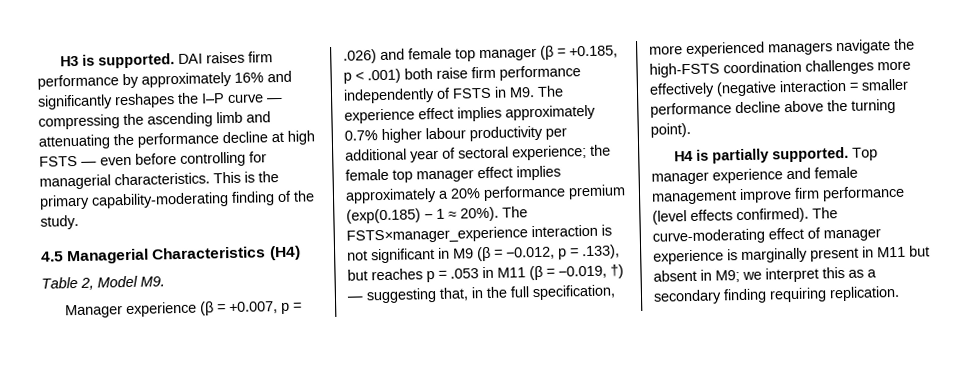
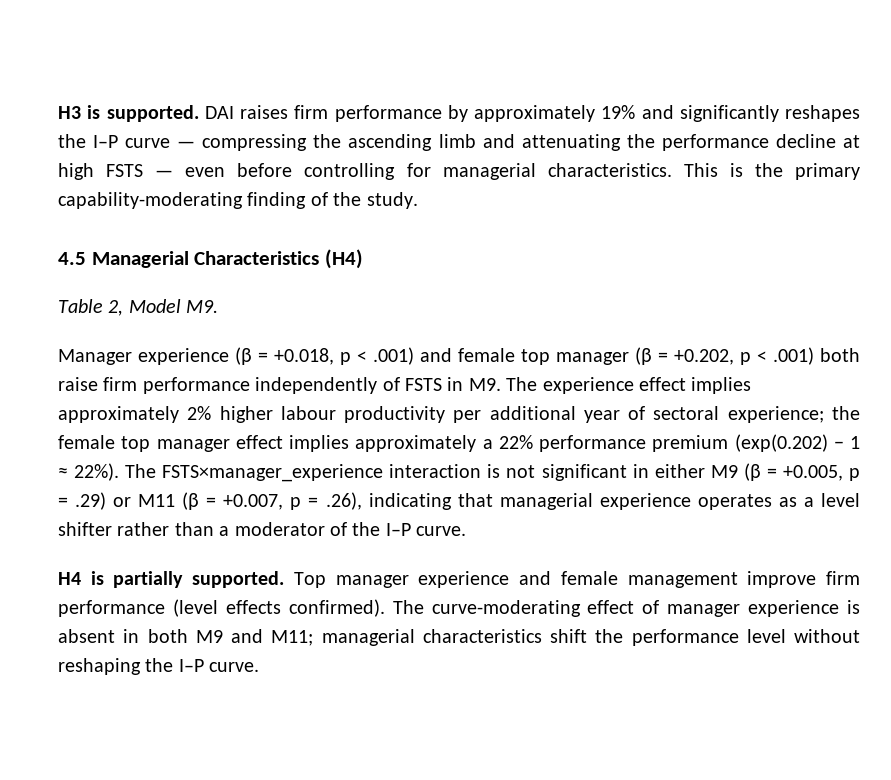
- DAI raises firm performance by approximately 16% and significantly reshapes the I–P curve — compressing the ascending limb and attenuating the performance decline at high FSTS — even before controlling for managerial characteristics.
+ DAI raises firm performance by approximately 19% and significantly reshapes the I–P curve — compressing the ascending limb and attenuating the performance decline at high FSTS — even before controlling for managerial characteristics.
- Manager experience (β = +0.007, p = .026) and female top manager (β = +0.185, p < .001) both raise firm performance independently of FSTS in M9. The experience effect implies approximately 0.7% higher labour productivity per additional year of sectoral experience; the female top manager effect implies approximately a 20% performance premium (exp(0.185) − 1 ≈ 20%).
+ Manager experience (β = +0.018, p < .001) and female top manager (β = +0.202, p < .001) both raise firm performance independently of FSTS in M9. The experience effect implies approximately 2% higher labour productivity per additional year of sectoral experience; the female top manager effect implies approximately a 22% performance premium (exp(0.202) − 1 ≈ 22%).
- The FSTS×manager_experience interaction is not significant in M9 (β = −0.012, p = .133), but reaches p = .053 in M11 (β = −0.019, †) — suggesting that, in the full specification, more experienced managers navigate the high-FSTS coordination challenges more effectively (negative interaction = smaller performance decline above the turning point).
+ The FSTS×manager_experience interaction is not significant in either M9 (β = +0.005, p = .29) or M11 (β = +0.007, p = .26), indicating that managerial experience operates as a level shifter rather than a moderator of the I–P curve.
- The curve-moderating effect of manager experience is marginally present in M11 but absent in M9; we interpret this as a secondary finding requiring replication.
+ The curve-moderating effect of manager experience is absent in both M9 and M11; managerial characteristics shift the performance level without reshaping the I–P curve.

